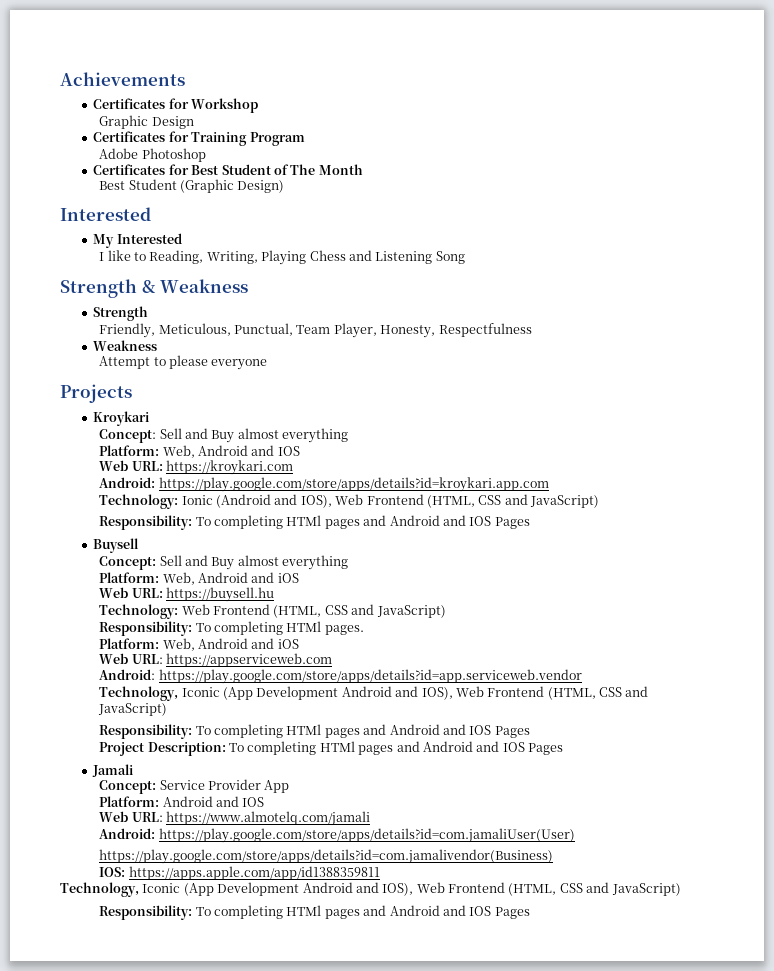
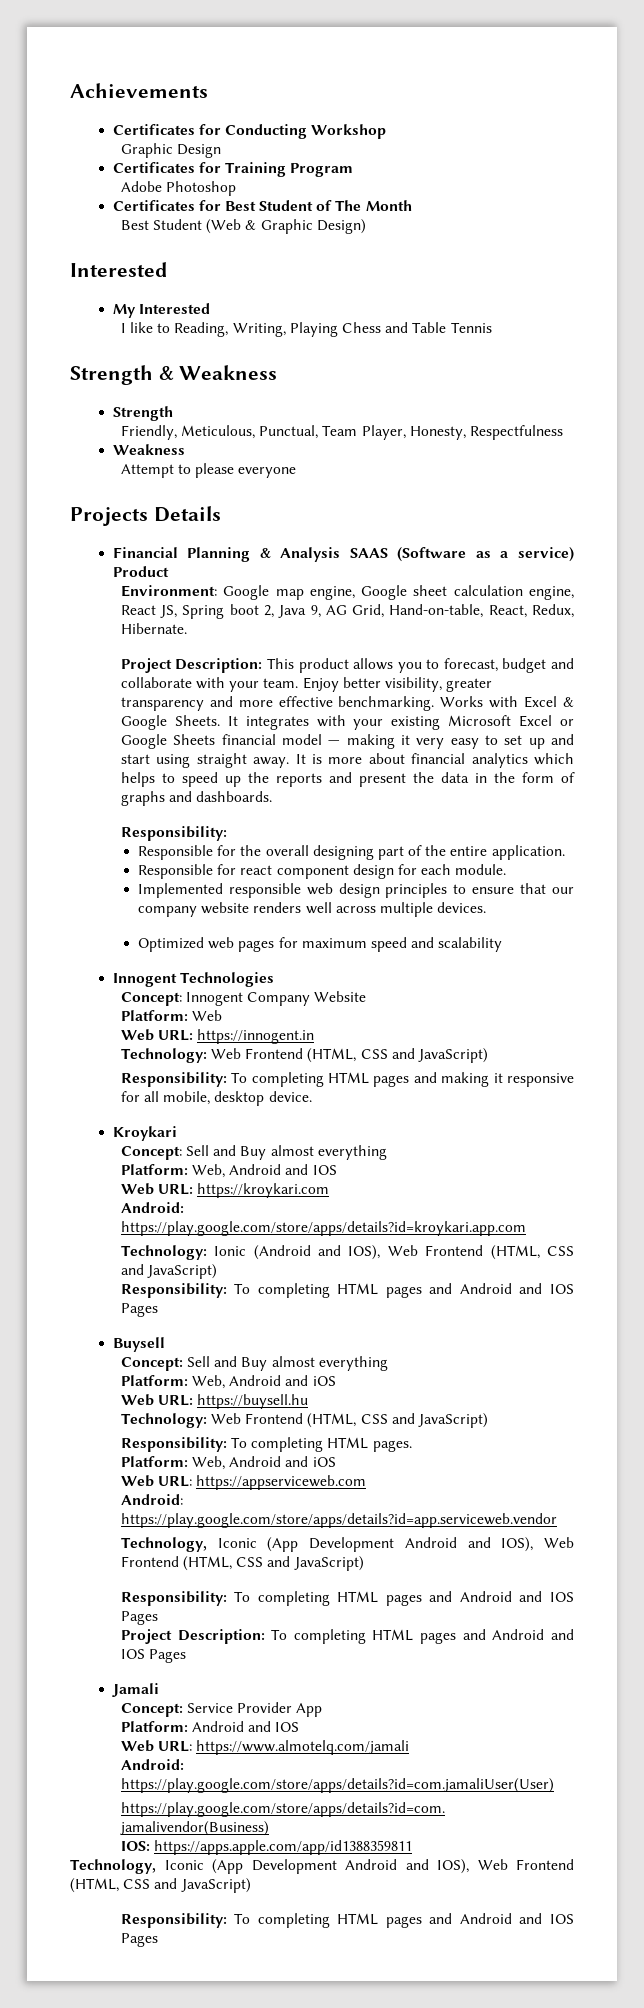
- Certificates for Workshop
+ Certificates for Conducting Workshop
- Best Student (Graphic Design)
+ Best Student (Web & Graphic Design)
- I like to Reading, Writing, Playing Chess and Listening Song
+ I like to Reading, Writing, Playing Chess and Table Tennis
- Projects
+ Projects Details
+ Financial Planning & Analysis SAAS (Software as a service) Product
+ Environment: Google map engine, Google sheet calculation engine, React JS, Spring boot 2, Java 9, AG Grid, Hand-on-table, React, Redux, Hibernate.
+ Project Description: This product allows you to forecast, budget and collaborate with your team. Enjoy better visibility, greater transparency and more effective benchmarking. Works with Excel & Google Sheets. It integrates with your existing Microsoft Excel or Google Sheets financial model — making it very easy to set up and start using straight away. It is more about financial analytics which helps to speed up the reports and present the data in the form of graphs and dashboards.
+ Responsibility:
+ Responsible for the overall designing part of the entire application.
+ Responsible for react component design for each module.
+ Implemented responsible web design principles to ensure that our company website renders well across multiple devices.
+ Optimized web pages for maximum speed and scalability
+ Innogent Technologies
+ Concept: Innogent Company Website
+ Platform: Web
+ Web URL: https://innogent.in
+ Technology: Web Frontend (HTML, CSS and JavaScript)
+ Responsibility: To completing HTML pages and making it responsive for all mobile, desktop device.
  Technology: Ionic (Android and IOS), Web Frontend (HTML, CSS and JavaScript)
- Responsibility: To completing HTMl pages and Android and IOS Pages
+ Responsibility: To completing HTML pages and Android and IOS Pages
- Responsibility: To completing HTMl pages.
+ Responsibility: To completing HTML pages.
  Android: https://play.google.com/store/apps/details?id=app.serviceweb.vendor
  Technology, Iconic (App Development Android and IOS), Web Frontend (HTML, CSS and JavaScript)
- Responsibility: To completing HTMl pages and Android and IOS Pages
+ Responsibility: To completing HTML pages and Android and IOS Pages
- Project Description: To completing HTMl pages and Android and IOS Pages
+ Project Description: To completing HTML pages and Android and IOS Pages
  IOS: https://apps.apple.com/app/id1388359811
  Technology, Iconic (App Development Android and IOS), Web Frontend (HTML, CSS and JavaScript)
- Responsibility: To completing HTMl pages and Android and IOS Pages
+ Responsibility: To completing HTML pages and Android and IOS Pages

